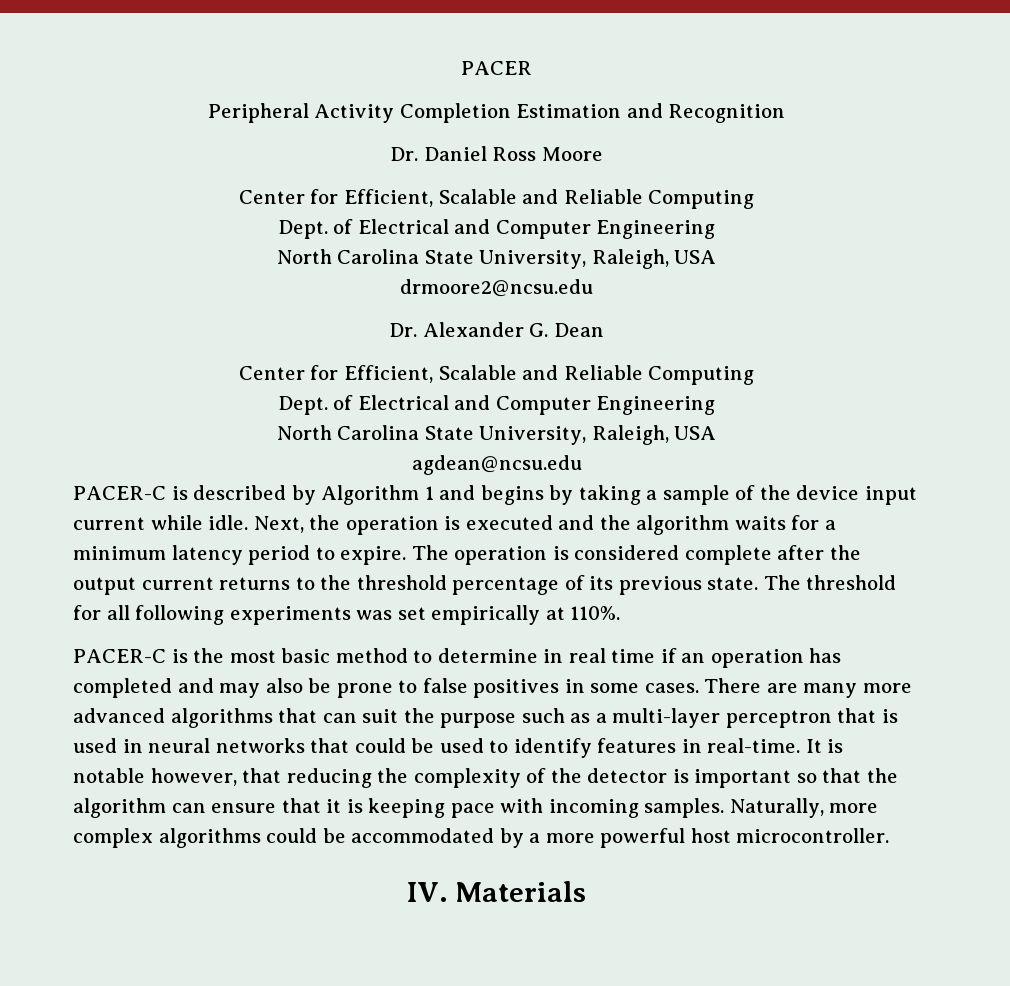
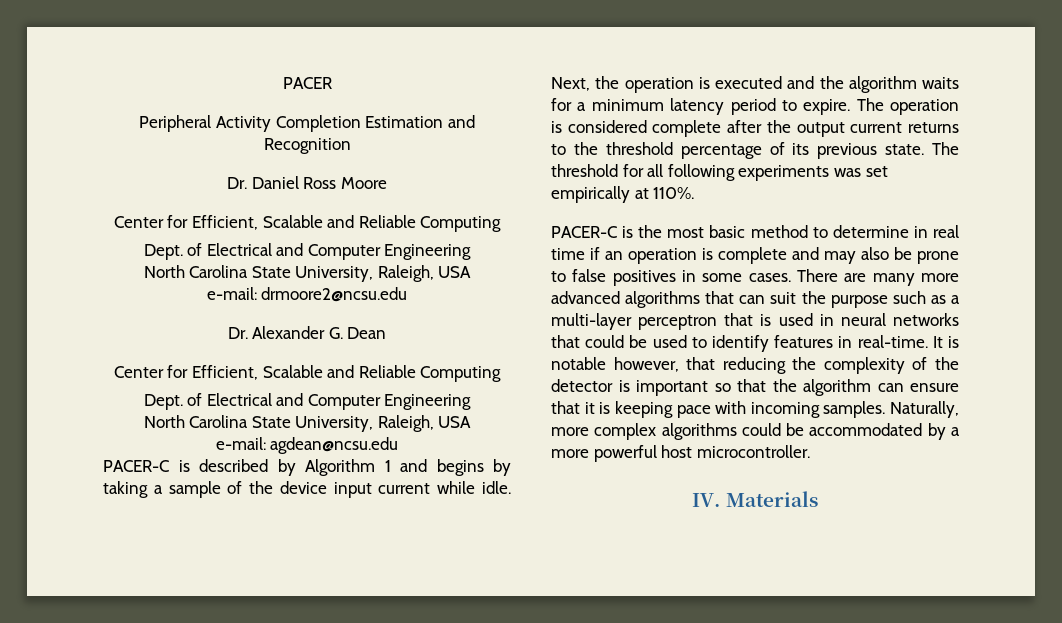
- drmoore2@ncsu.edu
+ e-mail: drmoore2@ncsu.edu
- agdean@ncsu.edu
+ e-mail: agdean@ncsu.edu
- PACER-C is the most basic method to determine in real time if an operation has completed and may also be prone to false positives in some cases.
+ PACER-C is the most basic method to determine in real time if an operation is complete and may also be prone to false positives in some cases.

